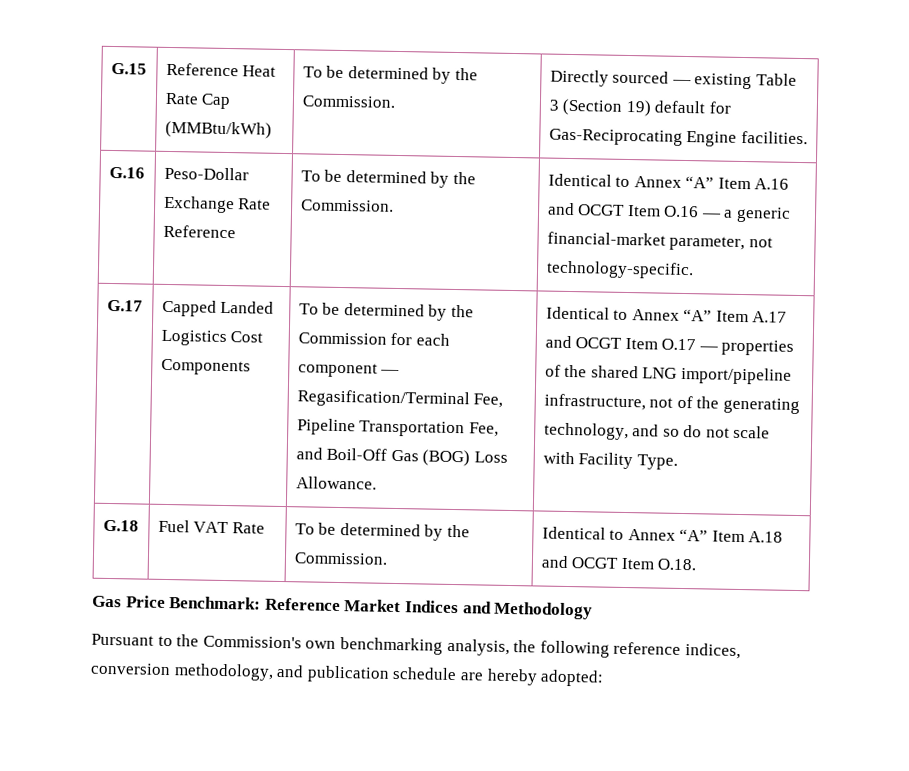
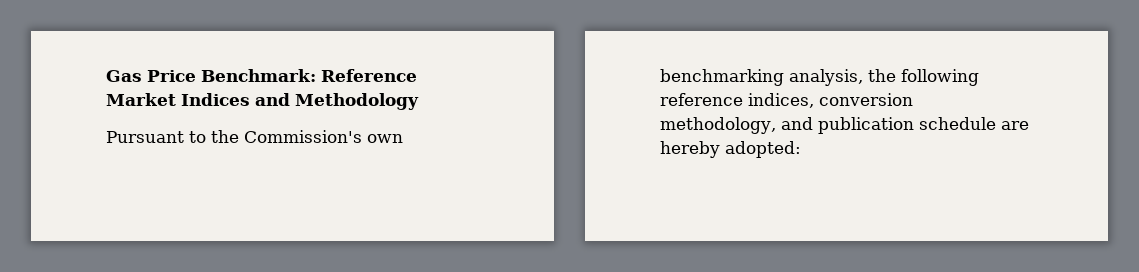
- G.15 | Reference Heat Rate Cap (MMBtu/kWh) | To be determined by the Commission. | Directly sourced — existing Table 3 (Section 19) default for Gas-Reciprocating Engine facilities.
- G.16 | Peso-Dollar Exchange Rate Reference | To be determined by the Commission. | Identical to Annex “A” Item A.16 and OCGT Item O.16 — a generic financial-market parameter, not technology-specific.
- G.17 | Capped Landed Logistics Cost Components | To be determined by the Commission for each component — Regasification/Terminal Fee, Pipeline Transportation Fee, and Boil-Off Gas (BOG) Loss Allowance. | Identical to Annex “A” Item A.17 and OCGT Item O.17 — properties of the shared LNG import/pipeline infrastructure, not of the generating technology, and so do not scale with Facility Type.
- G.18 | Fuel VAT Rate | To be determined by the Commission. | Identical to Annex “A” Item A.18 and OCGT Item O.18.

